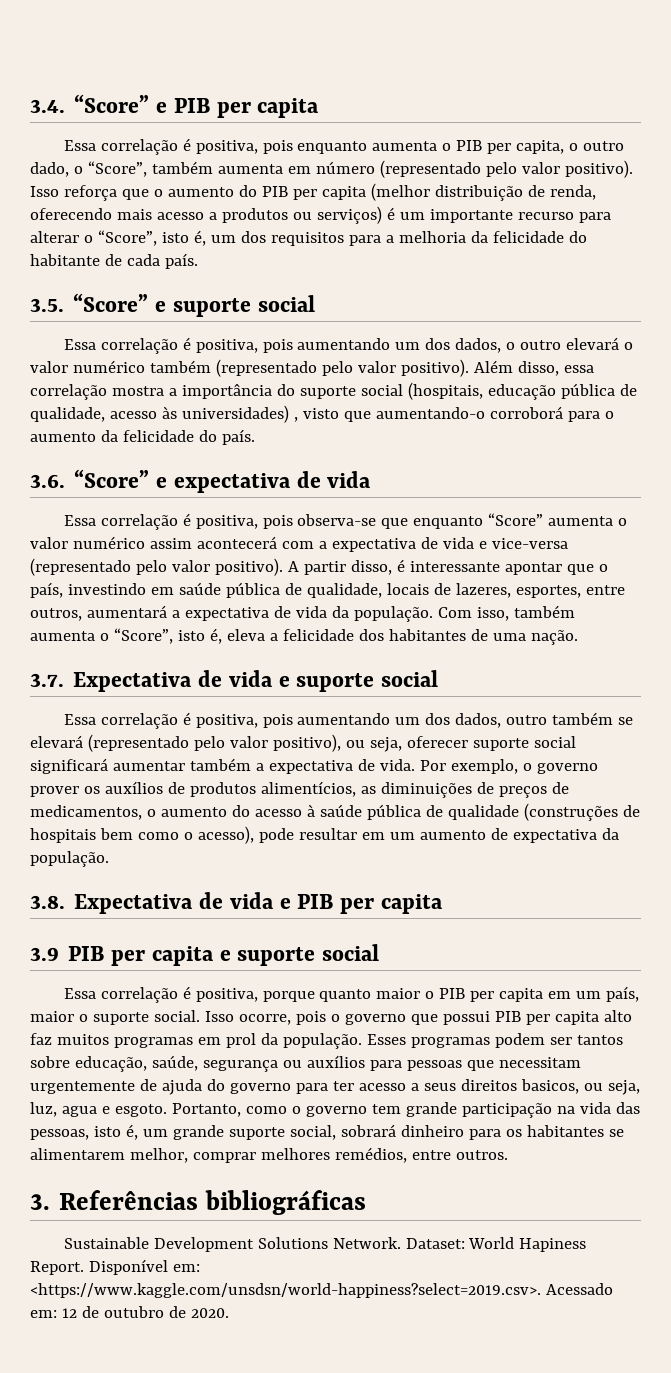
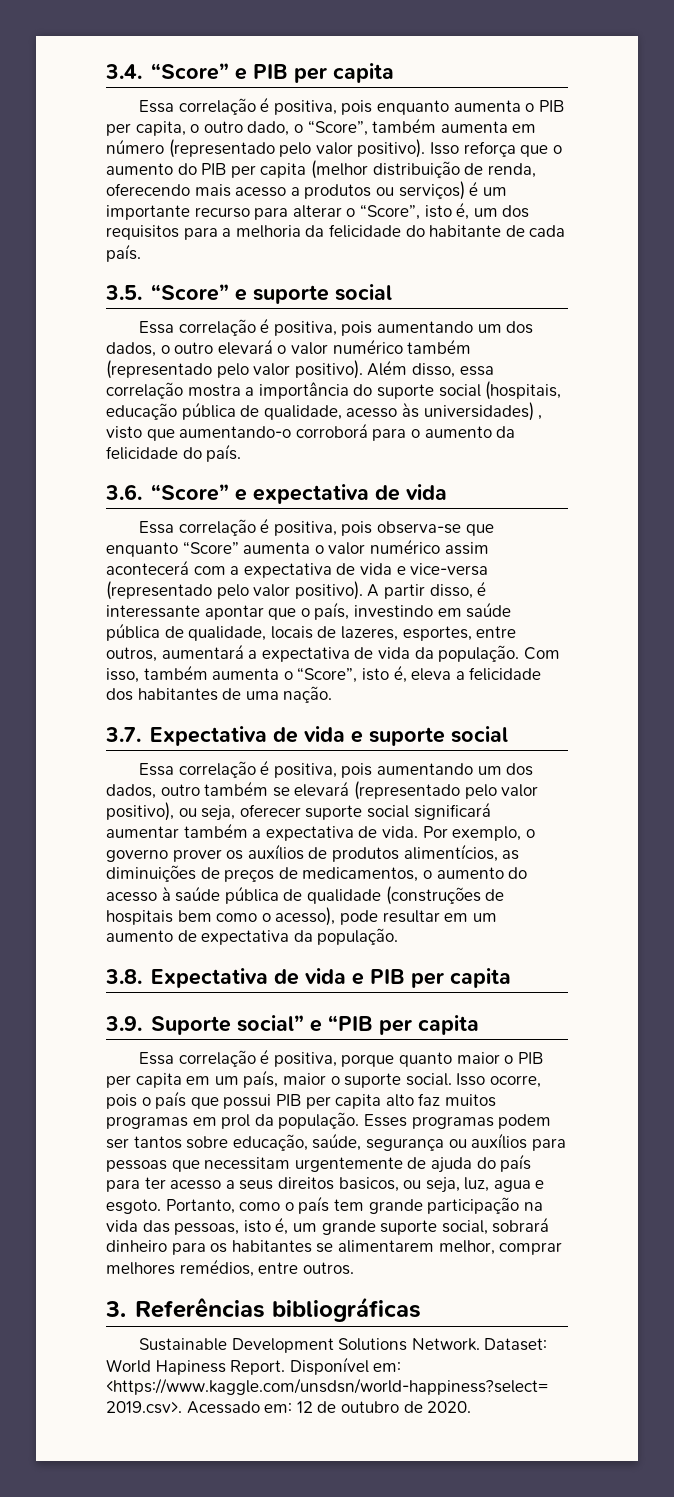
- 3.9 PIB per capita e suporte social
+ 3.9. Suporte social” e “PIB per capita
- Isso ocorre, pois o governo que possui PIB per capita alto faz muitos programas em prol da população.
+ Isso ocorre, pois o país que possui PIB per capita alto faz muitos programas em prol da população.
- Esses programas podem ser tantos sobre educação, saúde, segurança ou auxílios para pessoas que necessitam urgentemente de ajuda do governo para ter acesso a seus direitos basicos, ou seja, luz, agua e esgoto.
+ Esses programas podem ser tantos sobre educação, saúde, segurança ou auxílios para pessoas que necessitam urgentemente de ajuda do país para ter acesso a seus direitos basicos, ou seja, luz, agua e esgoto.
- Portanto, como o governo tem grande participação na vida das pessoas, isto é, um grande suporte social, sobrará dinheiro para os habitantes se alimentarem melhor, comprar melhores remédios, entre outros.
+ Portanto, como o país tem grande participação na vida das pessoas, isto é, um grande suporte social, sobrará dinheiro para os habitantes se alimentarem melhor, comprar melhores remédios, entre outros.

